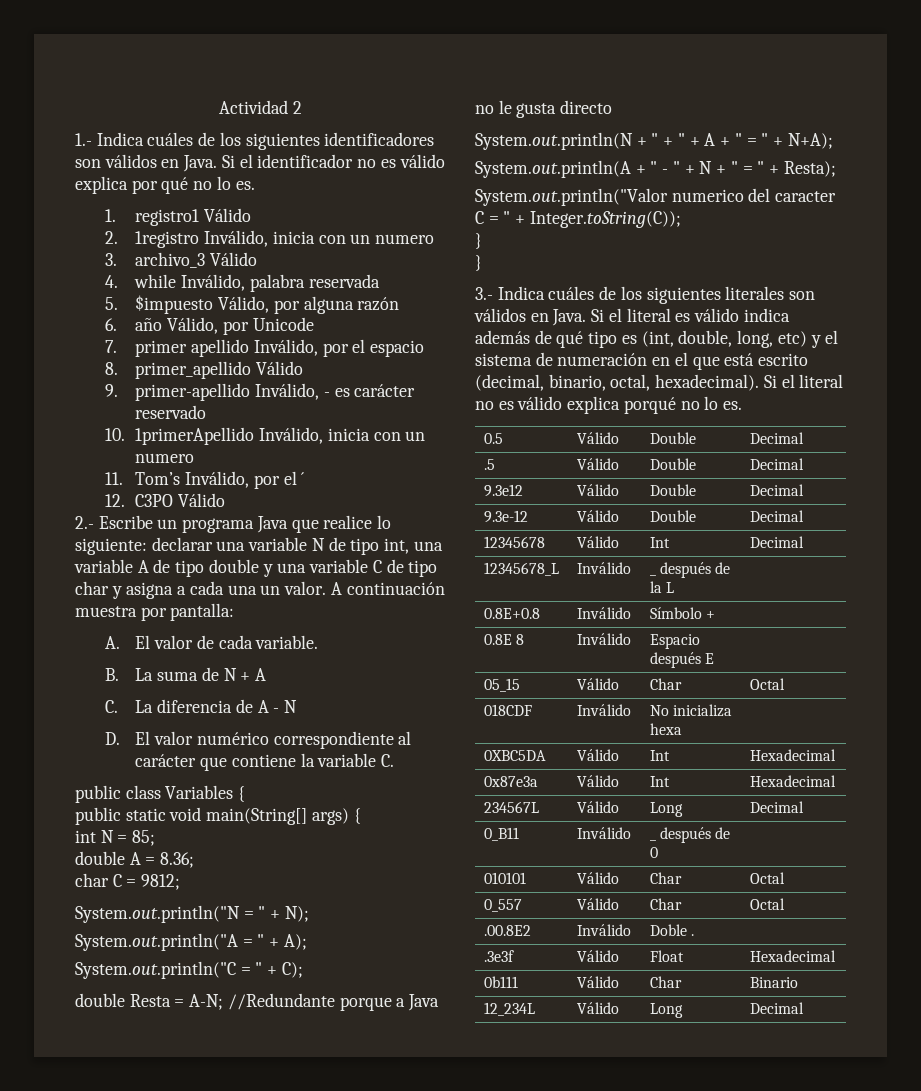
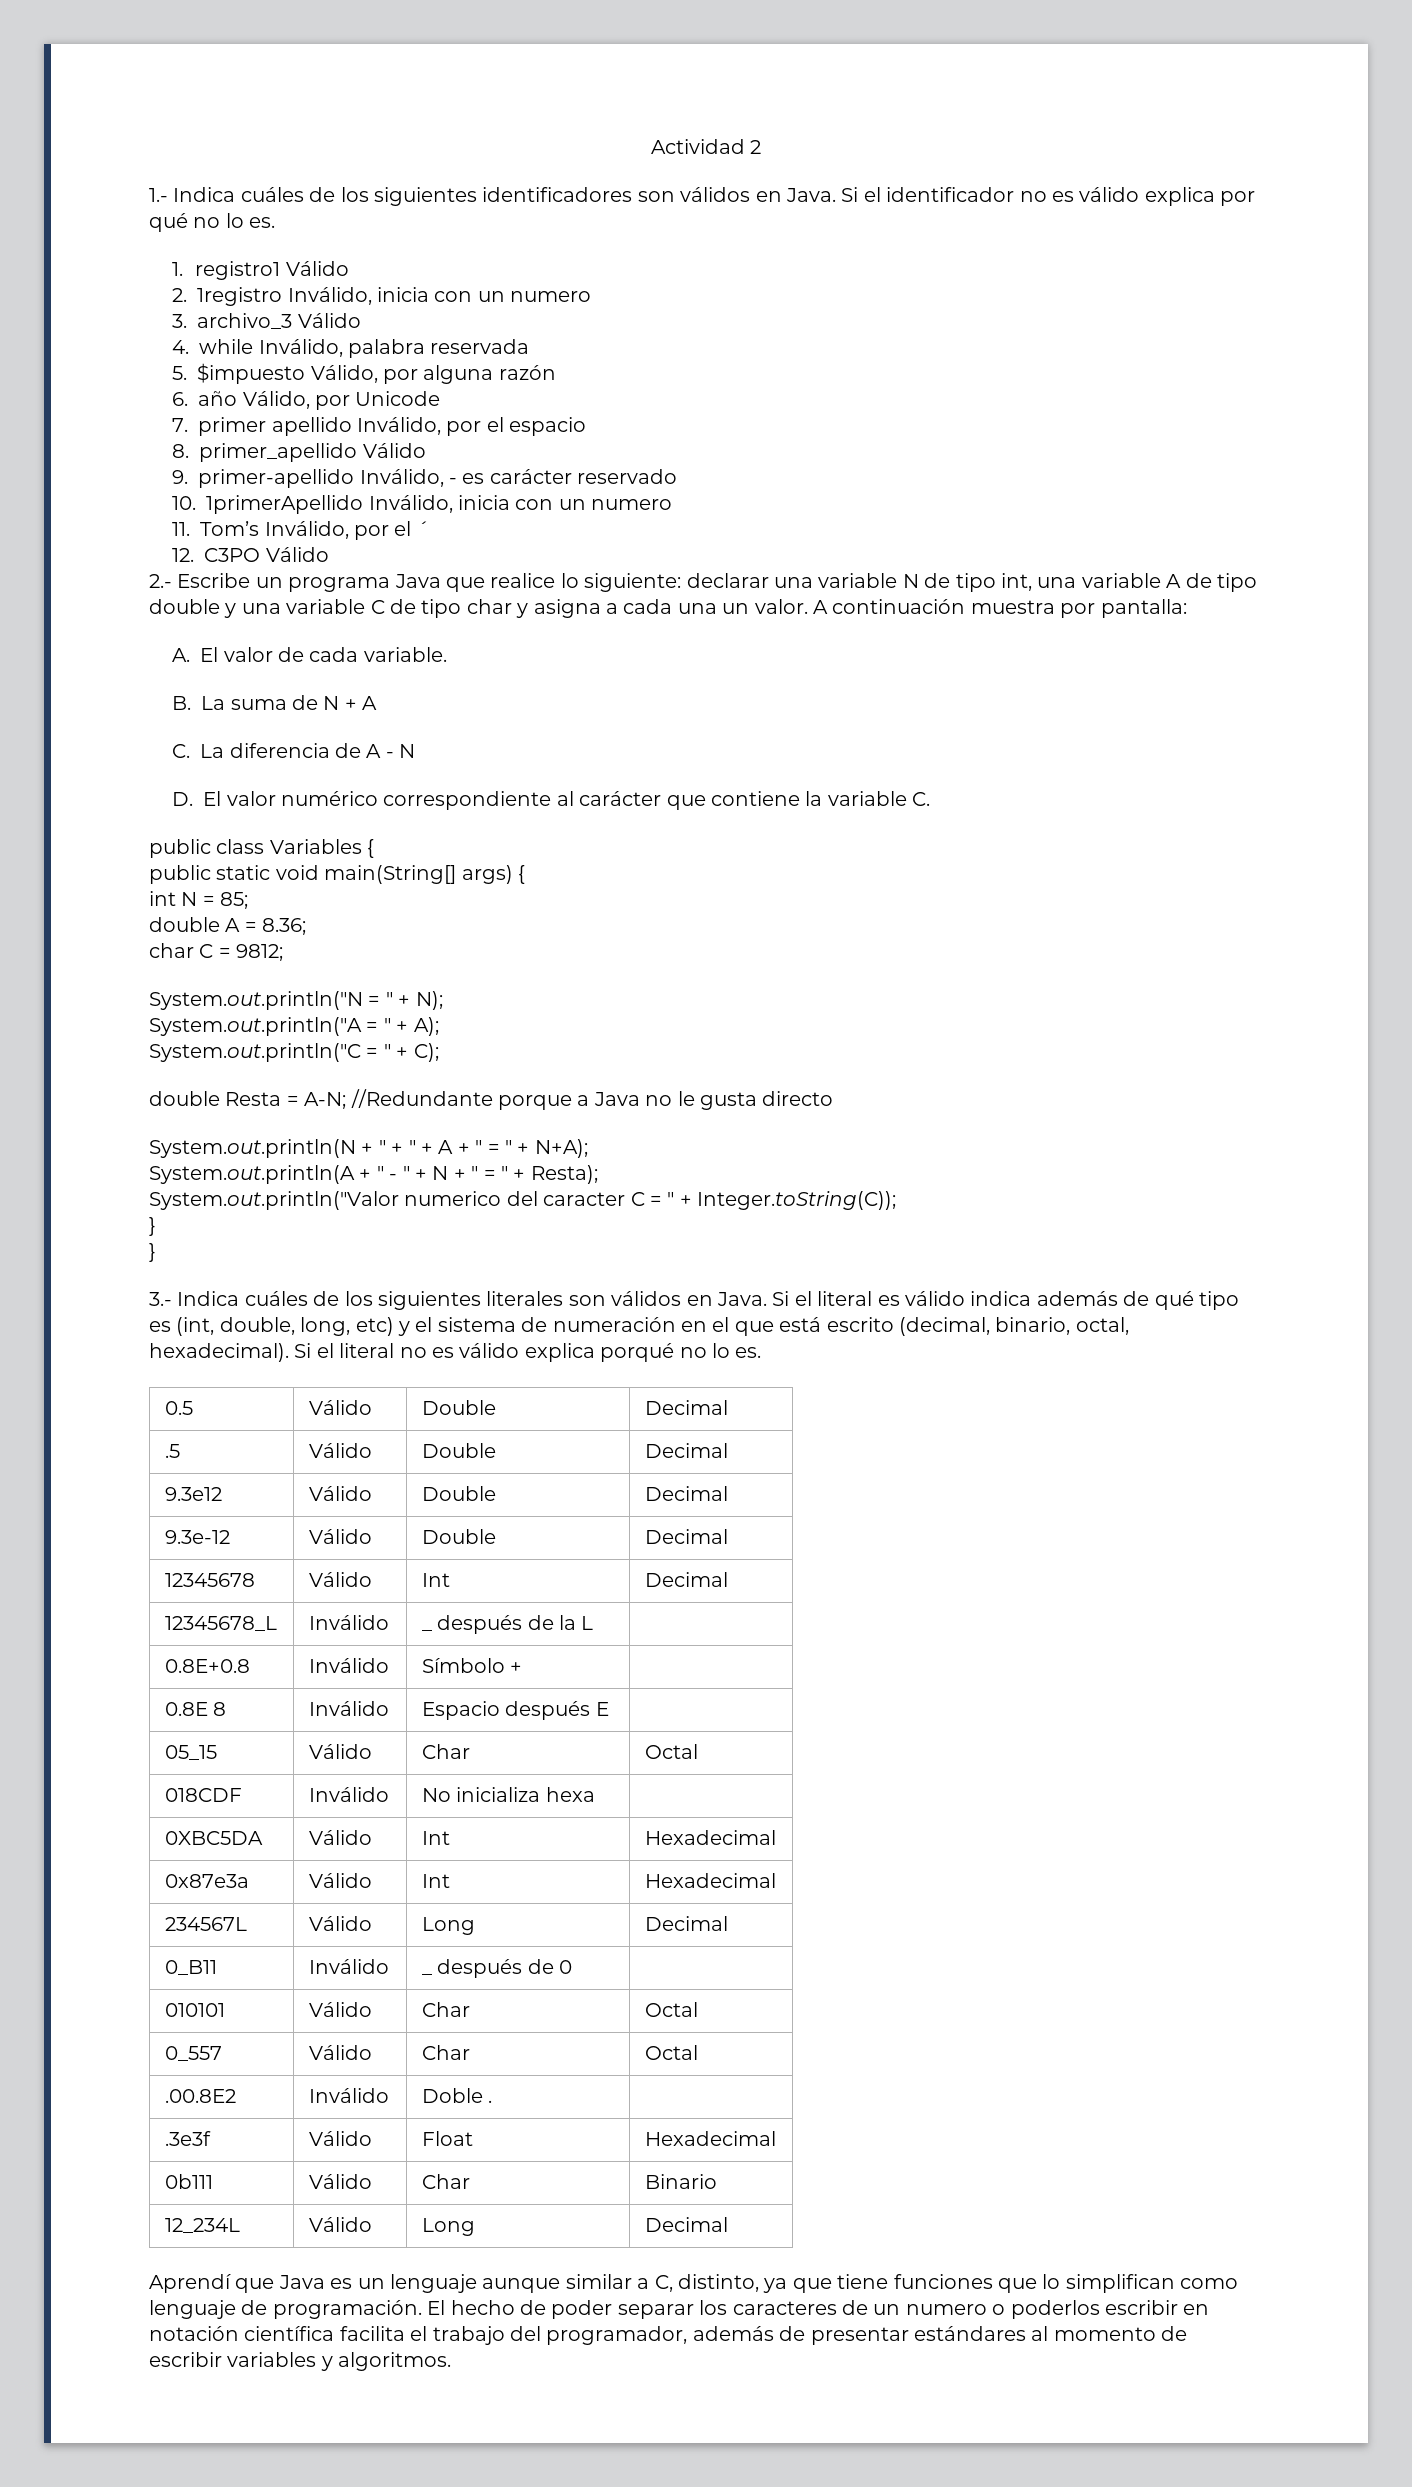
+ Aprendí que Java es un lenguaje aunque similar a C, distinto, ya que tiene funciones que lo simplifican como lenguaje de programación. El hecho de poder separar los caracteres de un numero o poderlos escribir en notación científica facilita el trabajo del programador, además de presentar estándares al momento de escribir variables y algoritmos.

